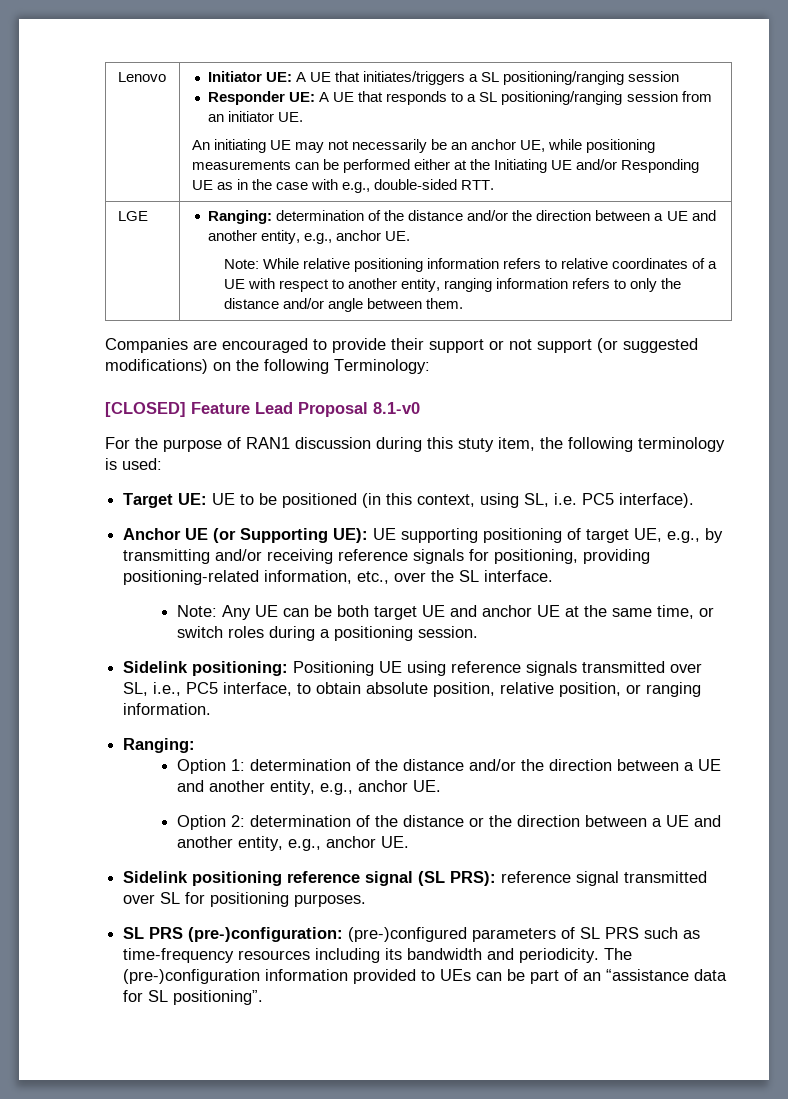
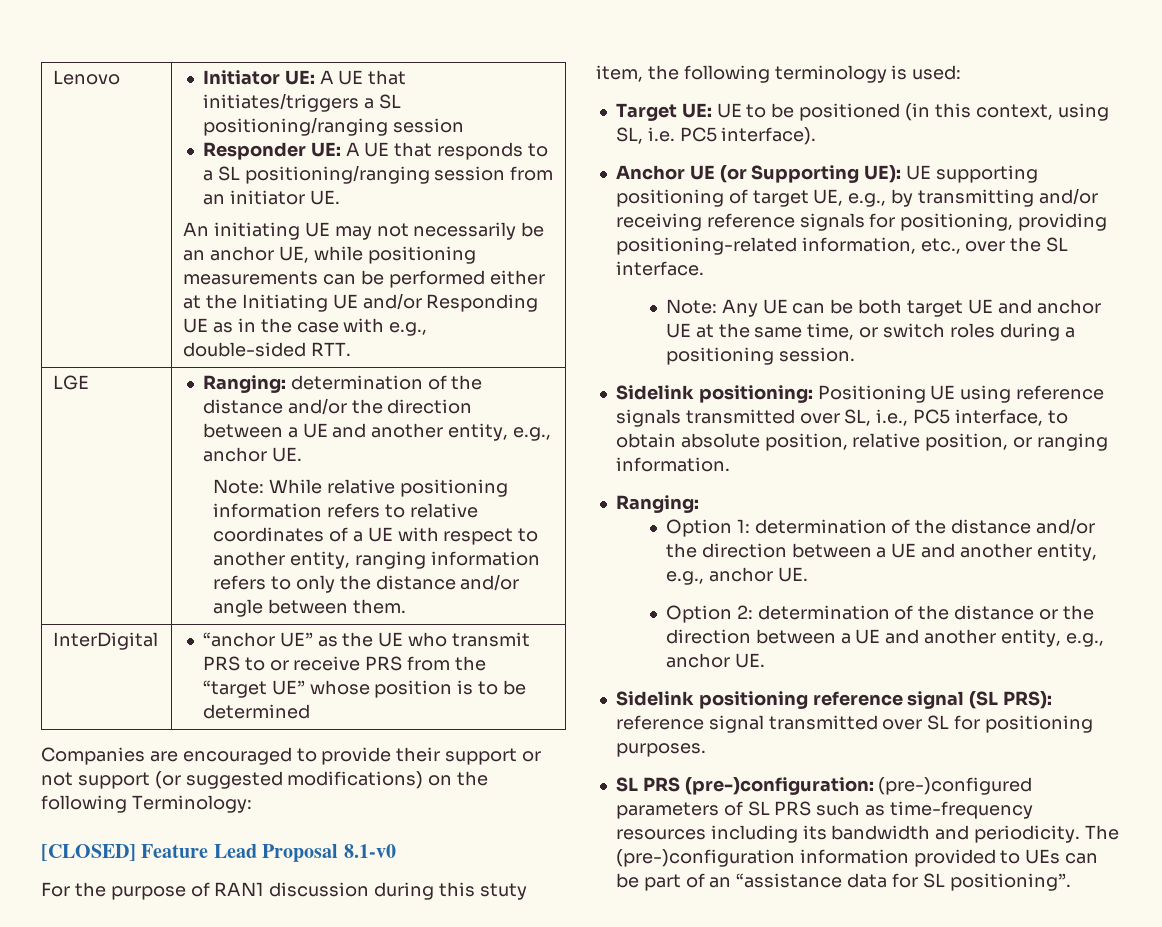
+ InterDigital | “anchor UE” as the UE who transmit PRS to or receive PRS from the “target UE” whose position is to be determined

